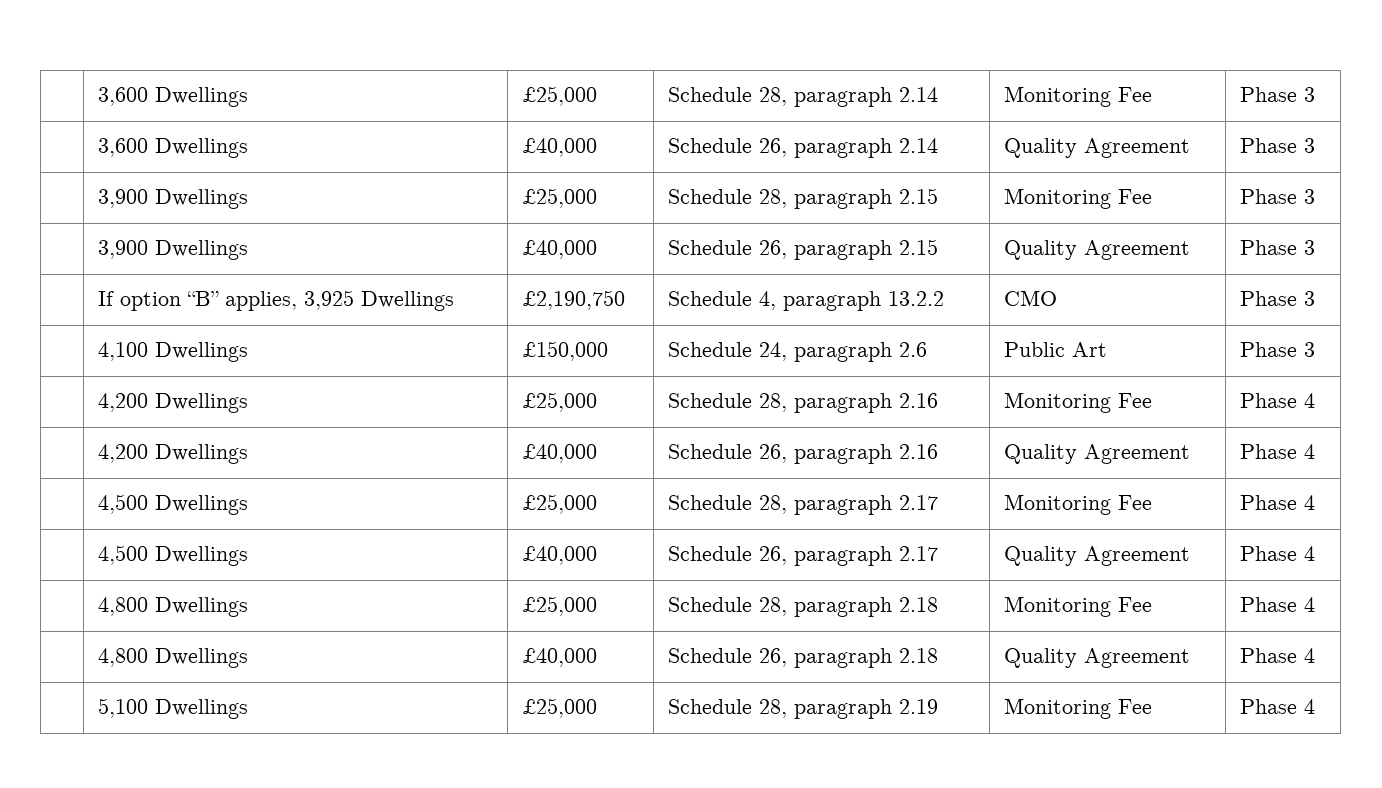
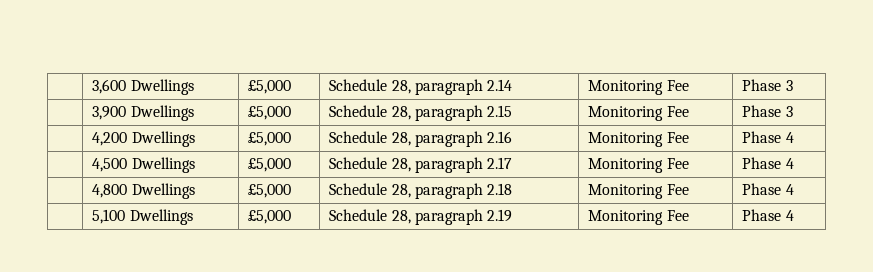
- | 3,600 Dwellings | £25,000 | Schedule 28, paragraph 2.14 | Monitoring Fee | Phase 3
+ | 3,600 Dwellings | £5,000 | Schedule 28, paragraph 2.14 | Monitoring Fee | Phase 3
- | 3,600 Dwellings | £40,000 | Schedule 26, paragraph 2.14 | Quality Agreement | Phase 3
- | 3,900 Dwellings | £25,000 | Schedule 28, paragraph 2.15 | Monitoring Fee | Phase 3
+ | 3,900 Dwellings | £5,000 | Schedule 28, paragraph 2.15 | Monitoring Fee | Phase 3
- | 3,900 Dwellings | £40,000 | Schedule 26, paragraph 2.15 | Quality Agreement | Phase 3
- | If option “B” applies, 3,925 Dwellings | £2,190,750 | Schedule 4, paragraph 13.2.2 | CMO | Phase 3
- | 4,100 Dwellings | £150,000 | Schedule 24, paragraph 2.6 | Public Art | Phase 3
- | 4,200 Dwellings | £25,000 | Schedule 28, paragraph 2.16 | Monitoring Fee | Phase 4
+ | 4,200 Dwellings | £5,000 | Schedule 28, paragraph 2.16 | Monitoring Fee | Phase 4
- | 4,200 Dwellings | £40,000 | Schedule 26, paragraph 2.16 | Quality Agreement | Phase 4
- | 4,500 Dwellings | £25,000 | Schedule 28, paragraph 2.17 | Monitoring Fee | Phase 4
+ | 4,500 Dwellings | £5,000 | Schedule 28, paragraph 2.17 | Monitoring Fee | Phase 4
- | 4,500 Dwellings | £40,000 | Schedule 26, paragraph 2.17 | Quality Agreement | Phase 4
- | 4,800 Dwellings | £25,000 | Schedule 28, paragraph 2.18 | Monitoring Fee | Phase 4
+ | 4,800 Dwellings | £5,000 | Schedule 28, paragraph 2.18 | Monitoring Fee | Phase 4
- | 4,800 Dwellings | £40,000 | Schedule 26, paragraph 2.18 | Quality Agreement | Phase 4
- | 5,100 Dwellings | £25,000 | Schedule 28, paragraph 2.19 | Monitoring Fee | Phase 4
+ | 5,100 Dwellings | £5,000 | Schedule 28, paragraph 2.19 | Monitoring Fee | Phase 4

